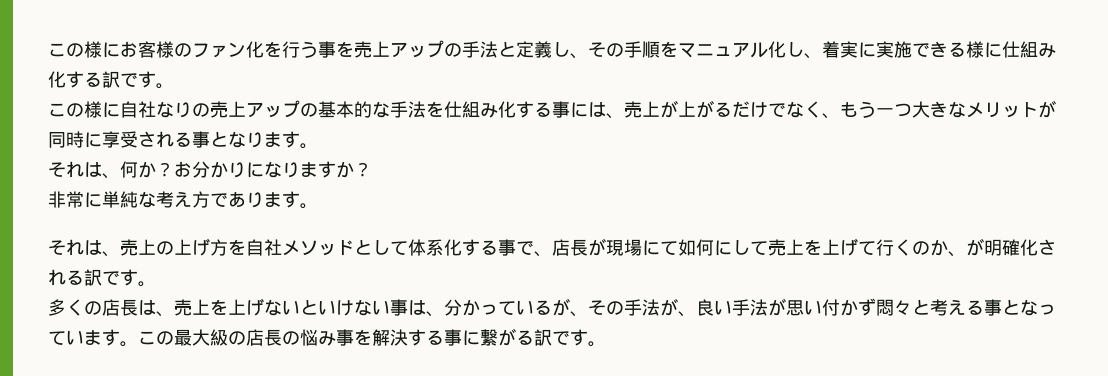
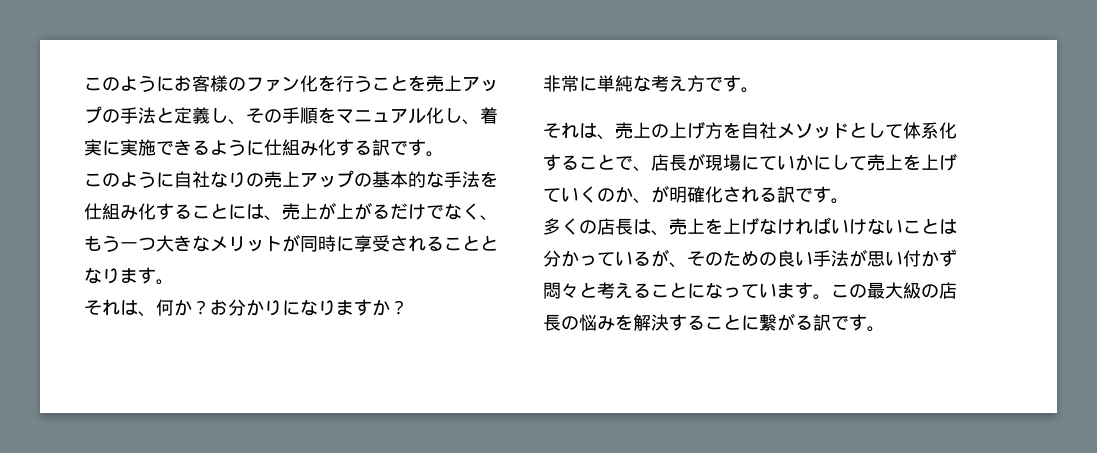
- この様にお客様のファン化を行う事を売上アップの手法と定義し、その手順をマニュアル化し、着実に実施できる様に仕組み化する訳です。
+ このようにお客様のファン化を行うことを売上アップの手法と定義し、その手順をマニュアル化し、着実に実施できるように仕組み化する訳です。
- この様に自社なりの売上アップの基本的な手法を仕組み化する事には、売上が上がるだけでなく、もう一つ大きなメリットが同時に享受される事となります。
+ このように自社なりの売上アップの基本的な手法を仕組み化することには、売上が上がるだけでなく、もう一つ大きなメリットが同時に享受されることとなります。
- 非常に単純な考え方であります。
+ 非常に単純な考え方です。
- それは、売上の上げ方を自社メソッドとして体系化する事で、店長が現場にて如何にして売上を上げて行くのか、が明確化される訳です。
+ それは、売上の上げ方を自社メソッドとして体系化することで、店長が現場にていかにして売上を上げていくのか、が明確化される訳です。
- 多くの店長は、売上を上げないといけない事は、分かっているが、その手法が、良い手法が思い付かず悶々と考える事となっています。
+ 多くの店長は、売上を上げなければいけないことは分かっているが、そのための良い手法が思い付かず悶々と考えることになっています。
- この最大級の店長の悩み事を解決する事に繋がる訳です。
+ この最大級の店長の悩みを解決することに繋がる訳です。

